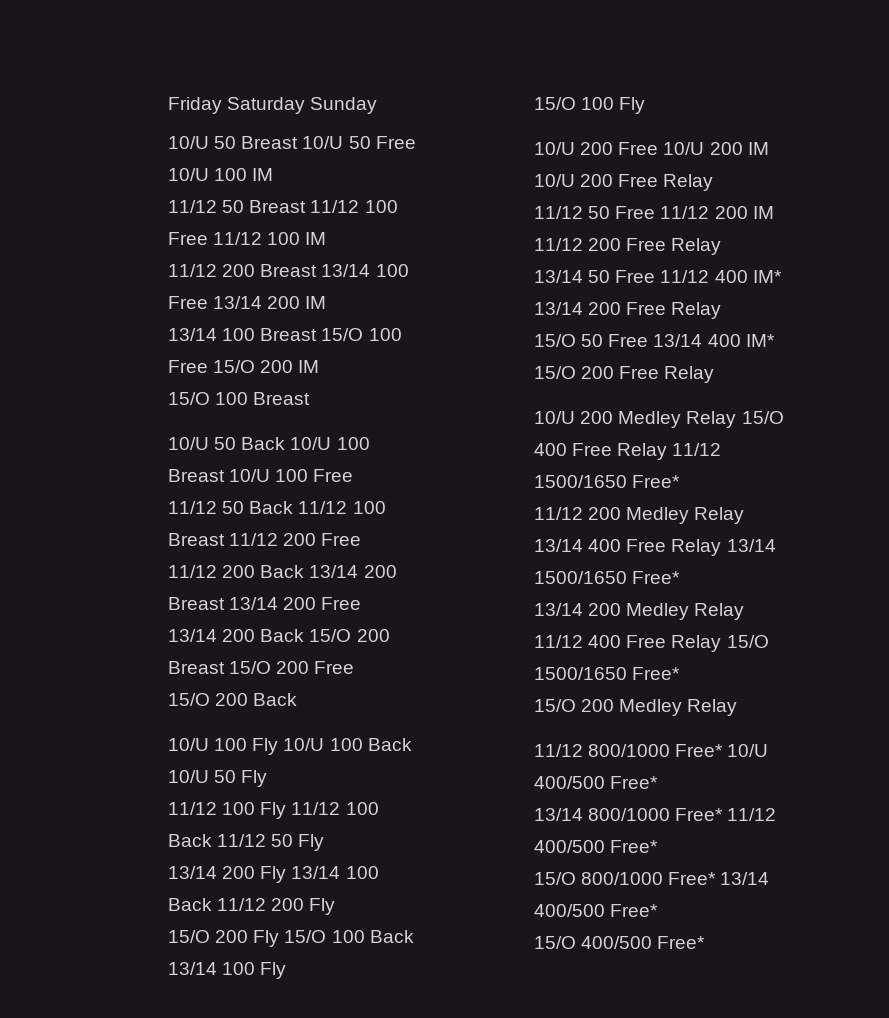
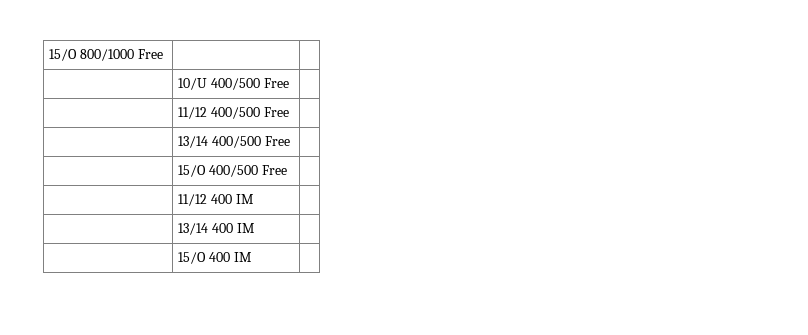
- Friday Saturday Sunday
- 10/U 50 Breast 10/U 50 Free 10/U 100 IM
- 11/12 50 Breast 11/12 100 Free 11/12 100 IM
- 11/12 200 Breast 13/14 100 Free 13/14 200 IM
- 13/14 100 Breast 15/O 100 Free 15/O 200 IM
- 15/O 100 Breast
- 10/U 50 Back 10/U 100 Breast 10/U 100 Free
- 11/12 50 Back 11/12 100 Breast 11/12 200 Free
- 11/12 200 Back 13/14 200 Breast 13/14 200 Free
- 13/14 200 Back 15/O 200 Breast 15/O 200 Free
- 15/O 200 Back
- 10/U 100 Fly 10/U 100 Back 10/U 50 Fly
- 11/12 100 Fly 11/12 100 Back 11/12 50 Fly
- 13/14 200 Fly 13/14 100 Back 11/12 200 Fly
- 15/O 200 Fly 15/O 100 Back 13/14 100 Fly
- 15/O 100 Fly
- 10/U 200 Free 10/U 200 IM 10/U 200 Free Relay
- 11/12 50 Free 11/12 200 IM 11/12 200 Free Relay
- 13/14 50 Free 11/12 400 IM* 13/14 200 Free Relay
- 15/O 50 Free 13/14 400 IM* 15/O 200 Free Relay
- 10/U 200 Medley Relay 15/O 400 Free Relay 11/12 1500/1650 Free*
- 11/12 200 Medley Relay 13/14 400 Free Relay 13/14 1500/1650 Free*
- 13/14 200 Medley Relay 11/12 400 Free Relay 15/O 1500/1650 Free*
- 15/O 200 Medley Relay
- 11/12 800/1000 Free* 10/U 400/500 Free*
- 13/14 800/1000 Free* 11/12 400/500 Free*
- 15/O 800/1000 Free* 13/14 400/500 Free*
- 15/O 400/500 Free*
+ 15/O 800/1000 Free | |
+ | 10/U 400/500 Free |
+ | 11/12 400/500 Free |
+ | 13/14 400/500 Free |
+ | 15/O 400/500 Free |
+ | 11/12 400 IM |
+ | 13/14 400 IM |
+ | 15/O 400 IM |

